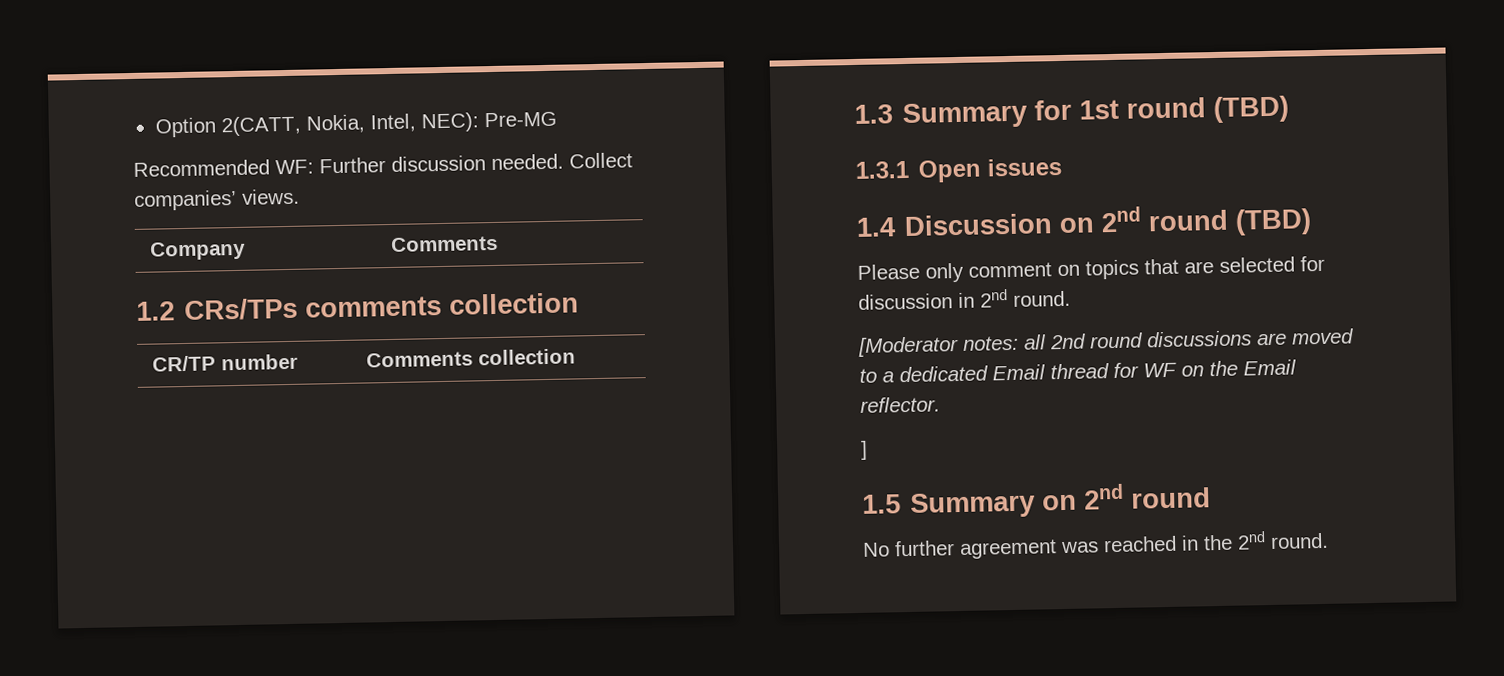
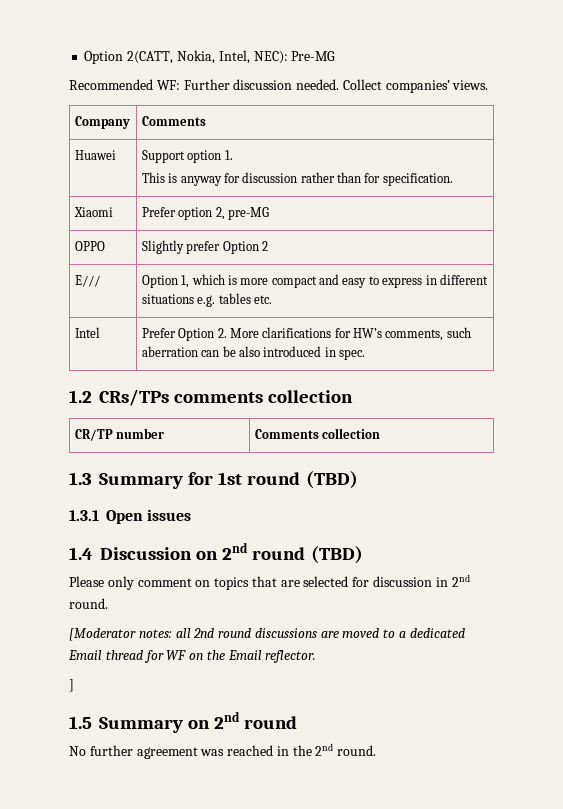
+ Huawei | Support option 1.
+ This is anyway for discussion rather than for specification.
+ Xiaomi | Prefer option 2, pre-MG
+ OPPO | Slightly prefer Option 2
+ E/// | Option 1, which is more compact and easy to express in different situations e.g. tables etc.
+ Intel | Prefer Option 2. More clarifications for HW’s comments, such aberration can be also introduced in spec.

